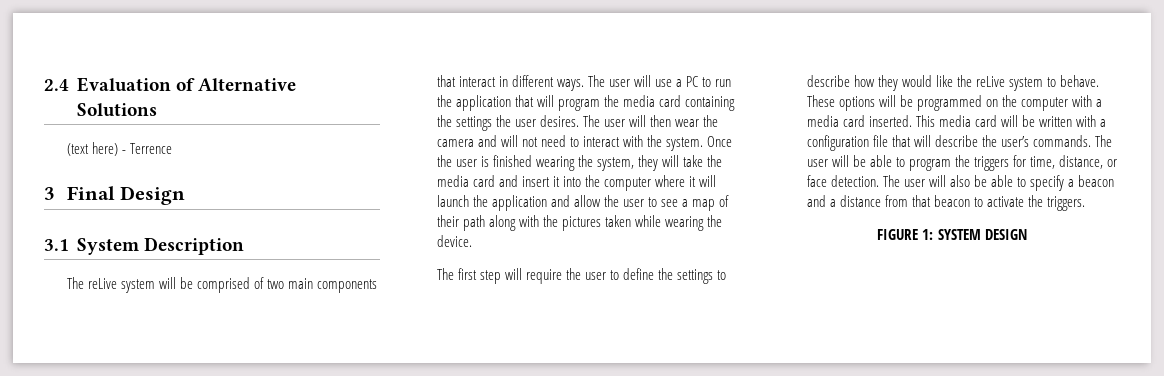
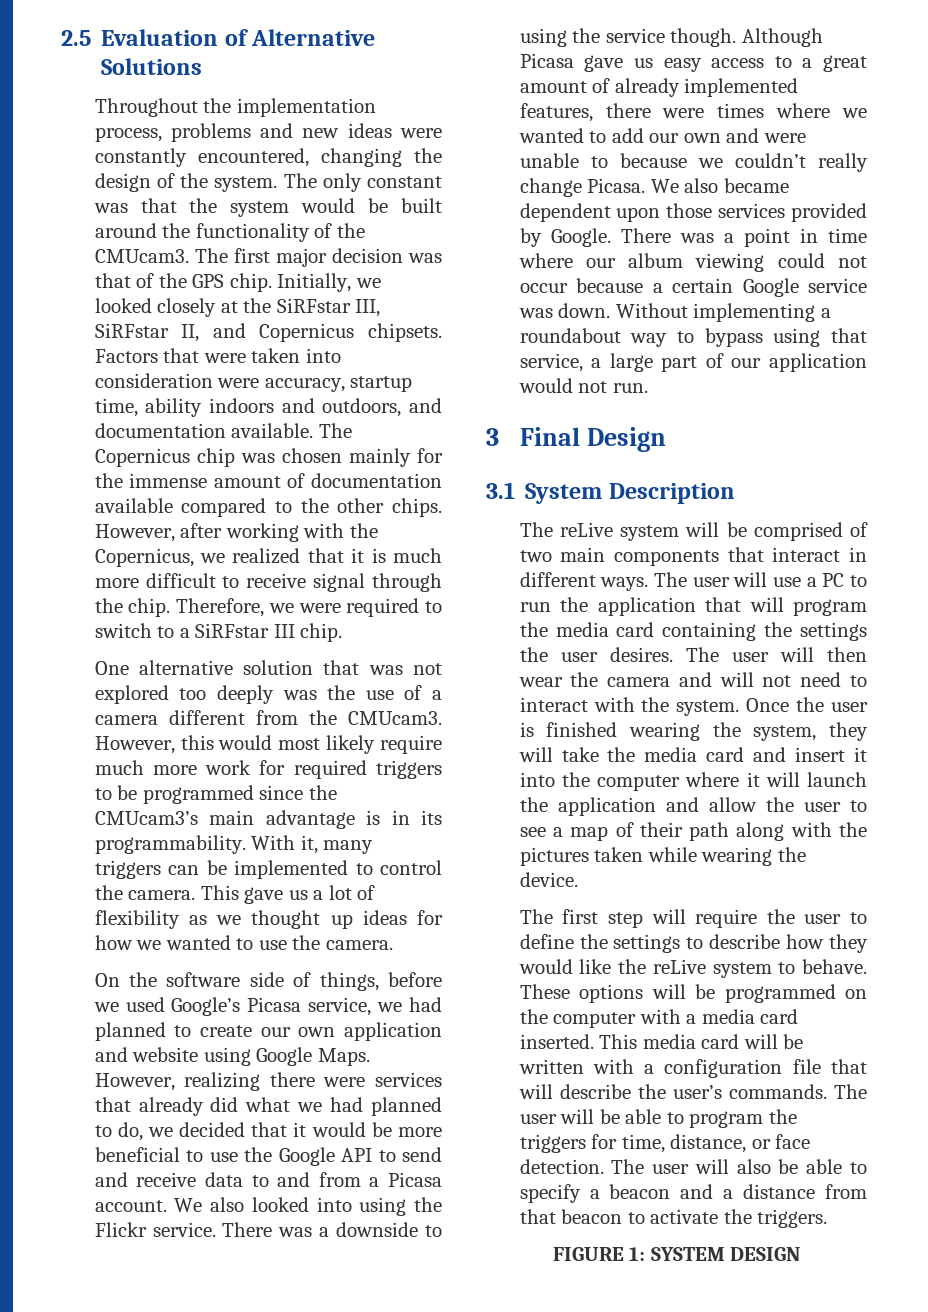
- 2.4 Evaluation of Alternative Solutions
+ 2.5 Evaluation of Alternative Solutions
- (text here) - Terrence
+ Throughout the implementation process, problems and new ideas were constantly encountered, changing the design of the system. The only constant was that the system would be built around the functionality of the CMUcam3. The first major decision was that of the GPS chip. Initially, we looked closely at the SiRFstar III, SiRFstar II, and Copernicus chipsets. Factors that were taken into consideration were accuracy, startup time, ability indoors and outdoors, and documentation available. The Copernicus chip was chosen mainly for the immense amount of documentation available compared to the other chips. However, after working with the Copernicus, we realized that it is much more difficult to receive signal through the chip. Therefore, we were required to switch to a SiRFstar III chip.
+ One alternative solution that was not explored too deeply was the use of a camera different from the CMUcam3. However, this would most likely require much more work for required triggers to be programmed since the CMUcam3’s main advantage is in its programmability. With it, many triggers can be implemented to control the camera. This gave us a lot of flexibility as we thought up ideas for how we wanted to use the camera.
+ On the software side of things, before we used Google’s Picasa service, we had planned to create our own application and website using Google Maps. However, realizing there were services that already did what we had planned to do, we decided that it would be more beneficial to use the Google API to send and receive data to and from a Picasa account. We also looked into using the Flickr service. There was a downside to using the service though. Although Picasa gave us easy access to a great amount of already implemented features, there were times where we wanted to add our own and were unable to because we couldn’t really change Picasa. We also became dependent upon those services provided by Google. There was a point in time where our album viewing could not occur because a certain Google service was down. Without implementing a roundabout way to bypass using that service, a large part of our application would not run.

